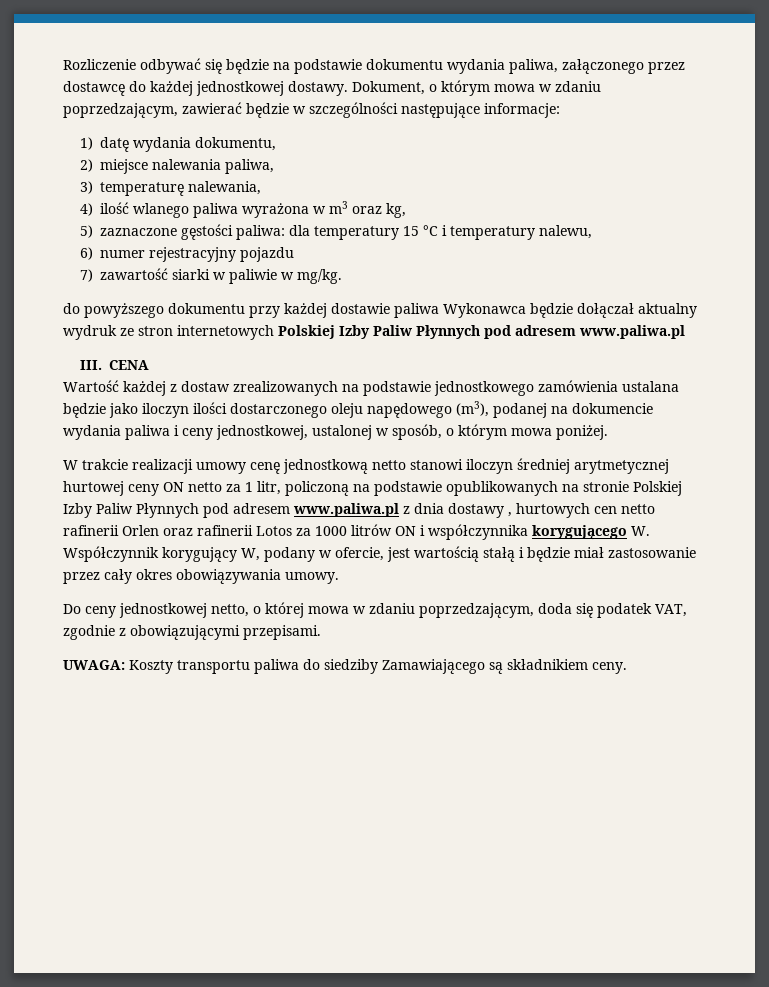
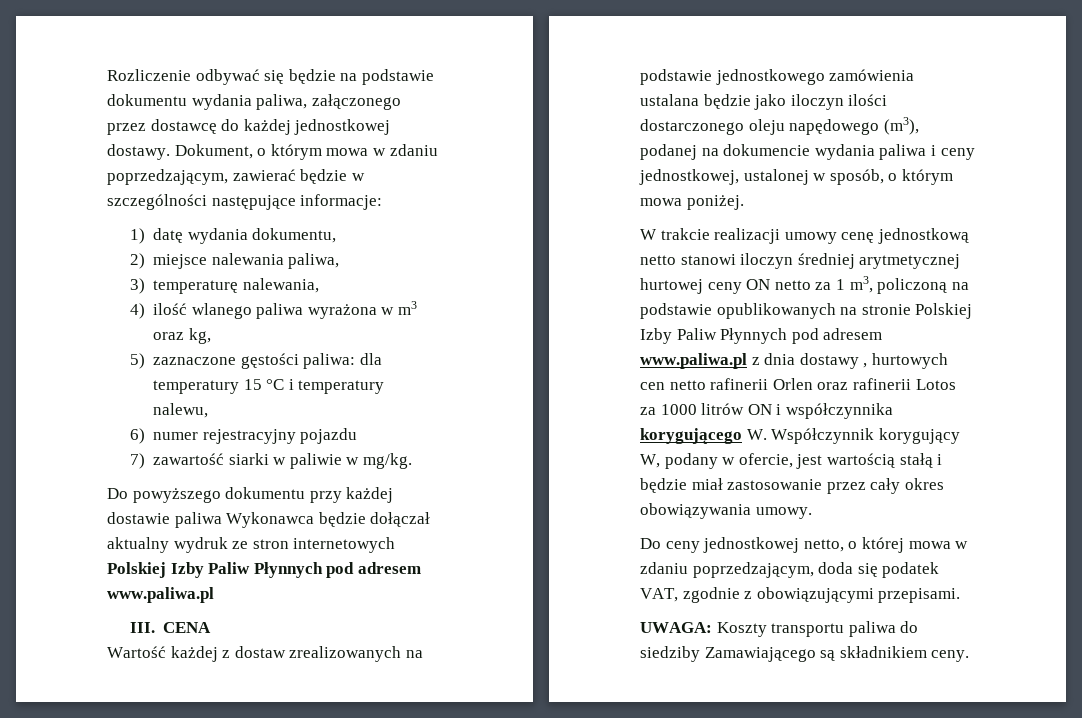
- do powyższego dokumentu przy każdej dostawie paliwa Wykonawca będzie dołączał aktualny wydruk ze stron internetowych Polskiej Izby Paliw Płynnych pod adresem www.paliwa.pl
+ Do powyższego dokumentu przy każdej dostawie paliwa Wykonawca będzie dołączał aktualny wydruk ze stron internetowych Polskiej Izby Paliw Płynnych pod adresem www.paliwa.pl
- W trakcie realizacji umowy cenę jednostkową netto stanowi iloczyn średniej arytmetycznej hurtowej ceny ON netto za 1 litr, policzoną na podstawie opublikowanych na stronie Polskiej Izby Paliw Płynnych pod adresem www.paliwa.pl z dnia dostawy , hurtowych cen netto rafinerii Orlen oraz rafinerii Lotos za 1000 litrów ON i współczynnika korygującego W. Współczynnik korygujący W, podany w ofercie, jest wartością stałą i będzie miał zastosowanie przez cały okres obowiązywania umowy.
+ W trakcie realizacji umowy cenę jednostkową netto stanowi iloczyn średniej arytmetycznej hurtowej ceny ON netto za 1 m3, policzoną na podstawie opublikowanych na stronie Polskiej Izby Paliw Płynnych pod adresem www.paliwa.pl z dnia dostawy , hurtowych cen netto rafinerii Orlen oraz rafinerii Lotos za 1000 litrów ON i współczynnika korygującego W. Współczynnik korygujący W, podany w ofercie, jest wartością stałą i będzie miał zastosowanie przez cały okres obowiązywania umowy.

